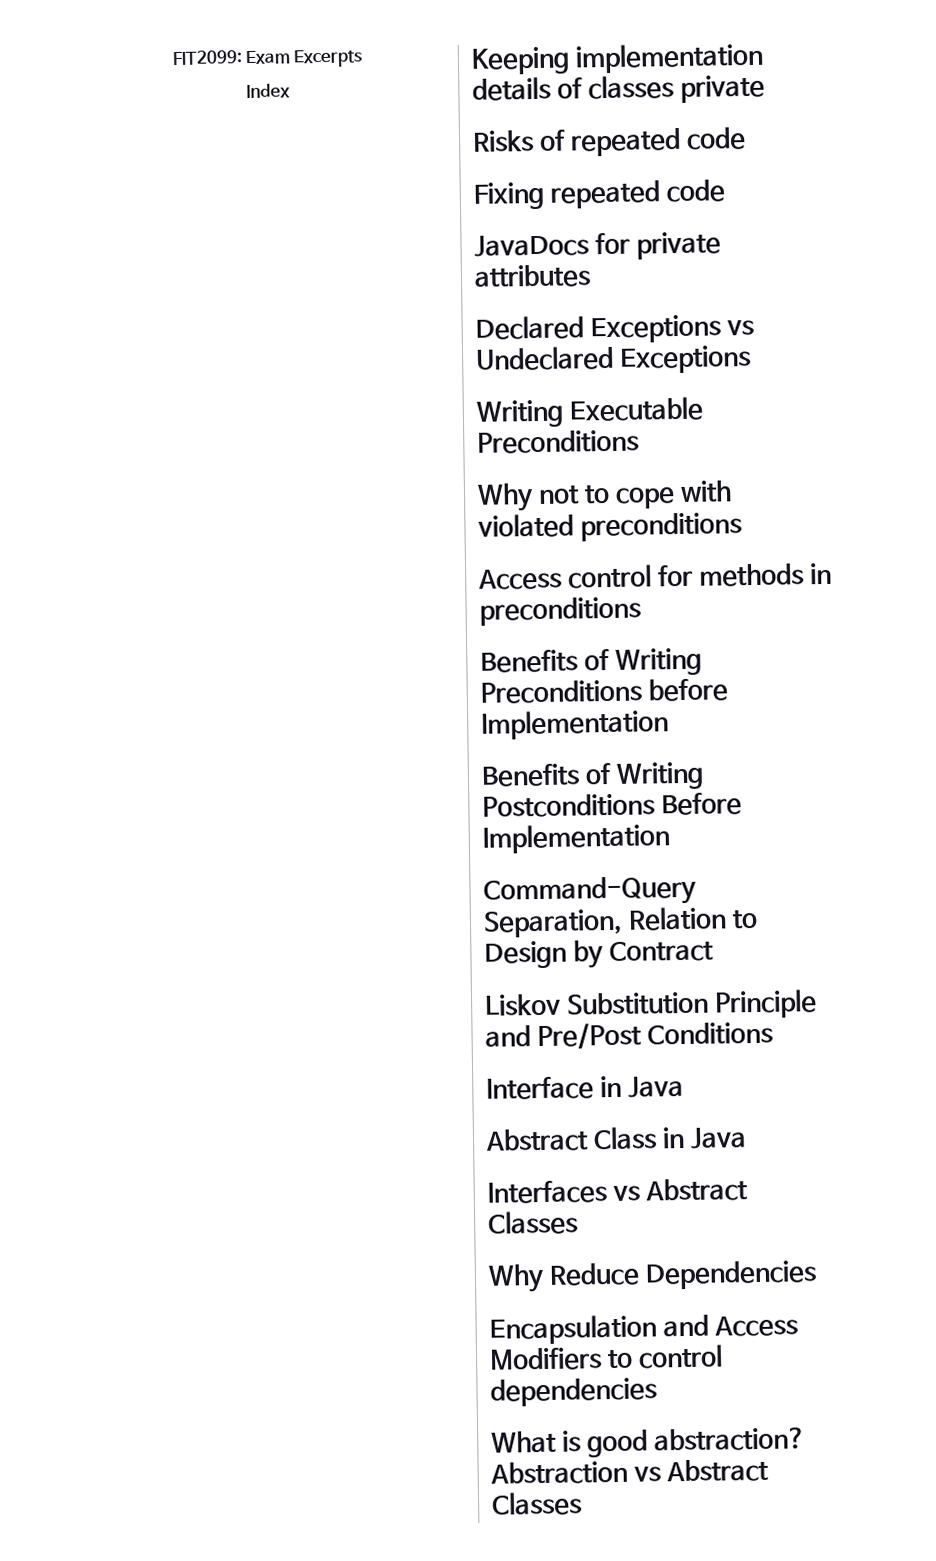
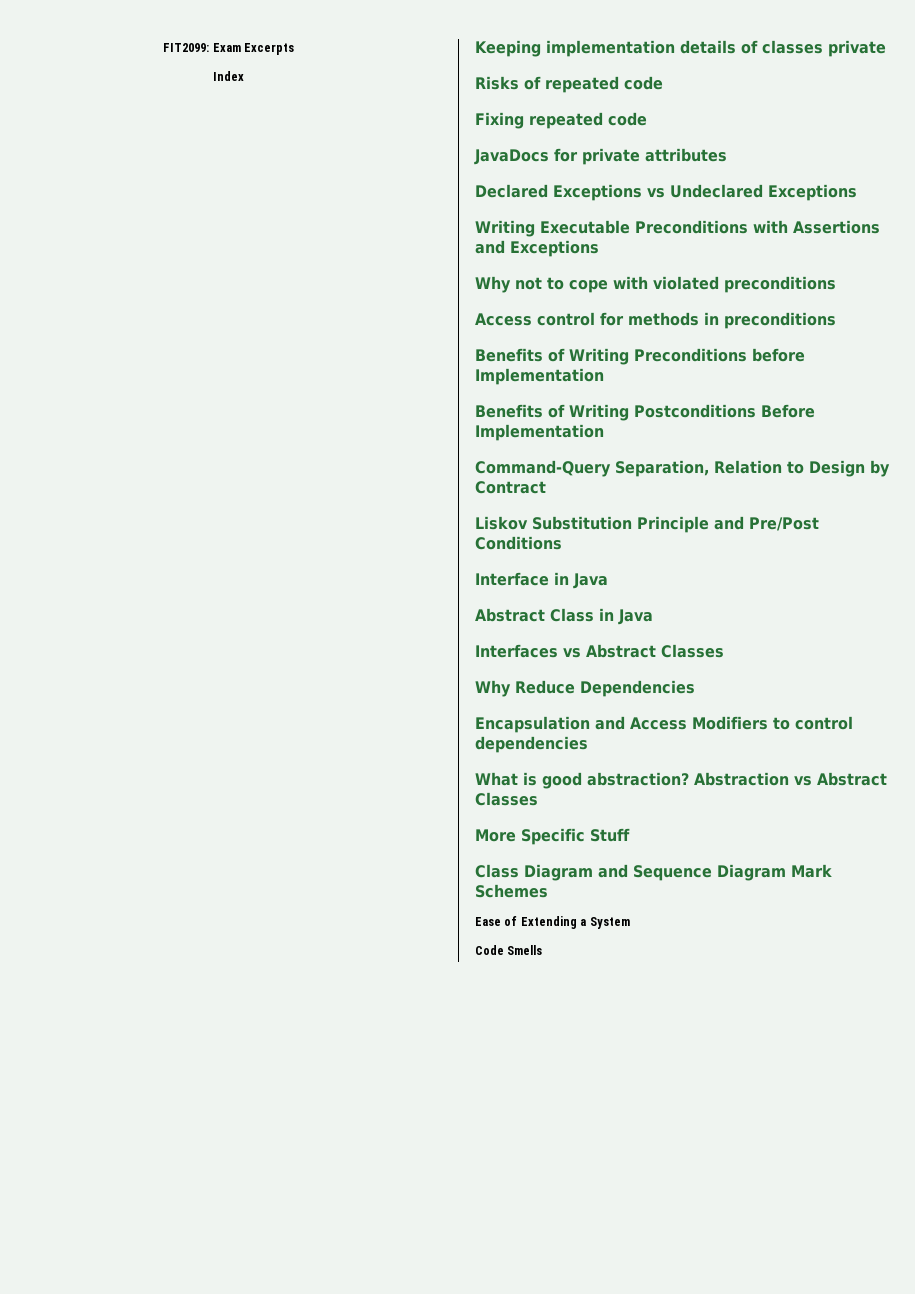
- Writing Executable Preconditions
+ Writing Executable Preconditions with Assertions and Exceptions
+ More Specific Stuff
+ Class Diagram and Sequence Diagram Mark Schemes
+ Ease of Extending a System
+ Code Smells

